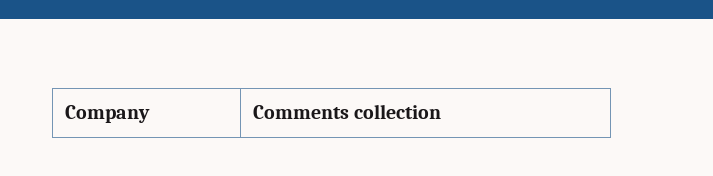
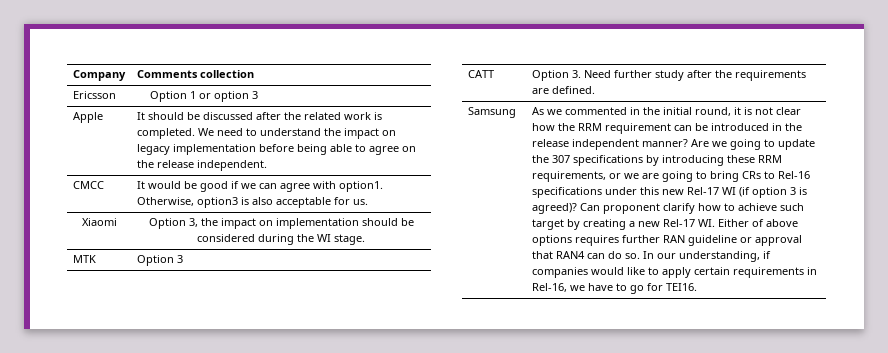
+ Ericsson | Option 1 or option 3
+ Apple | It should be discussed after the related work is completed. We need to understand the impact on legacy implementation before being able to agree on the release independent.
+ CMCC | It would be good if we can agree with option1. Otherwise, option3 is also acceptable for us.
+ Xiaomi | Option 3, the impact on implementation should be considered during the WI stage.
+ MTK | Option 3
+ CATT | Option 3. Need further study after the requirements are defined.
+ Samsung | As we commented in the initial round, it is not clear how the RRM requirement can be introduced in the release independent manner? Are we going to update the 307 specifications by introducing these RRM requirements, or we are going to bring CRs to Rel-16 specifications under this new Rel-17 WI (if option 3 is agreed)? Can proponent clarify how to achieve such target by creating a new Rel-17 WI. Either of above options requires further RAN guideline or approval that RAN4 can do so. In our understanding, if companies would like to apply certain requirements in Rel-16, we have to go for TEI16.

